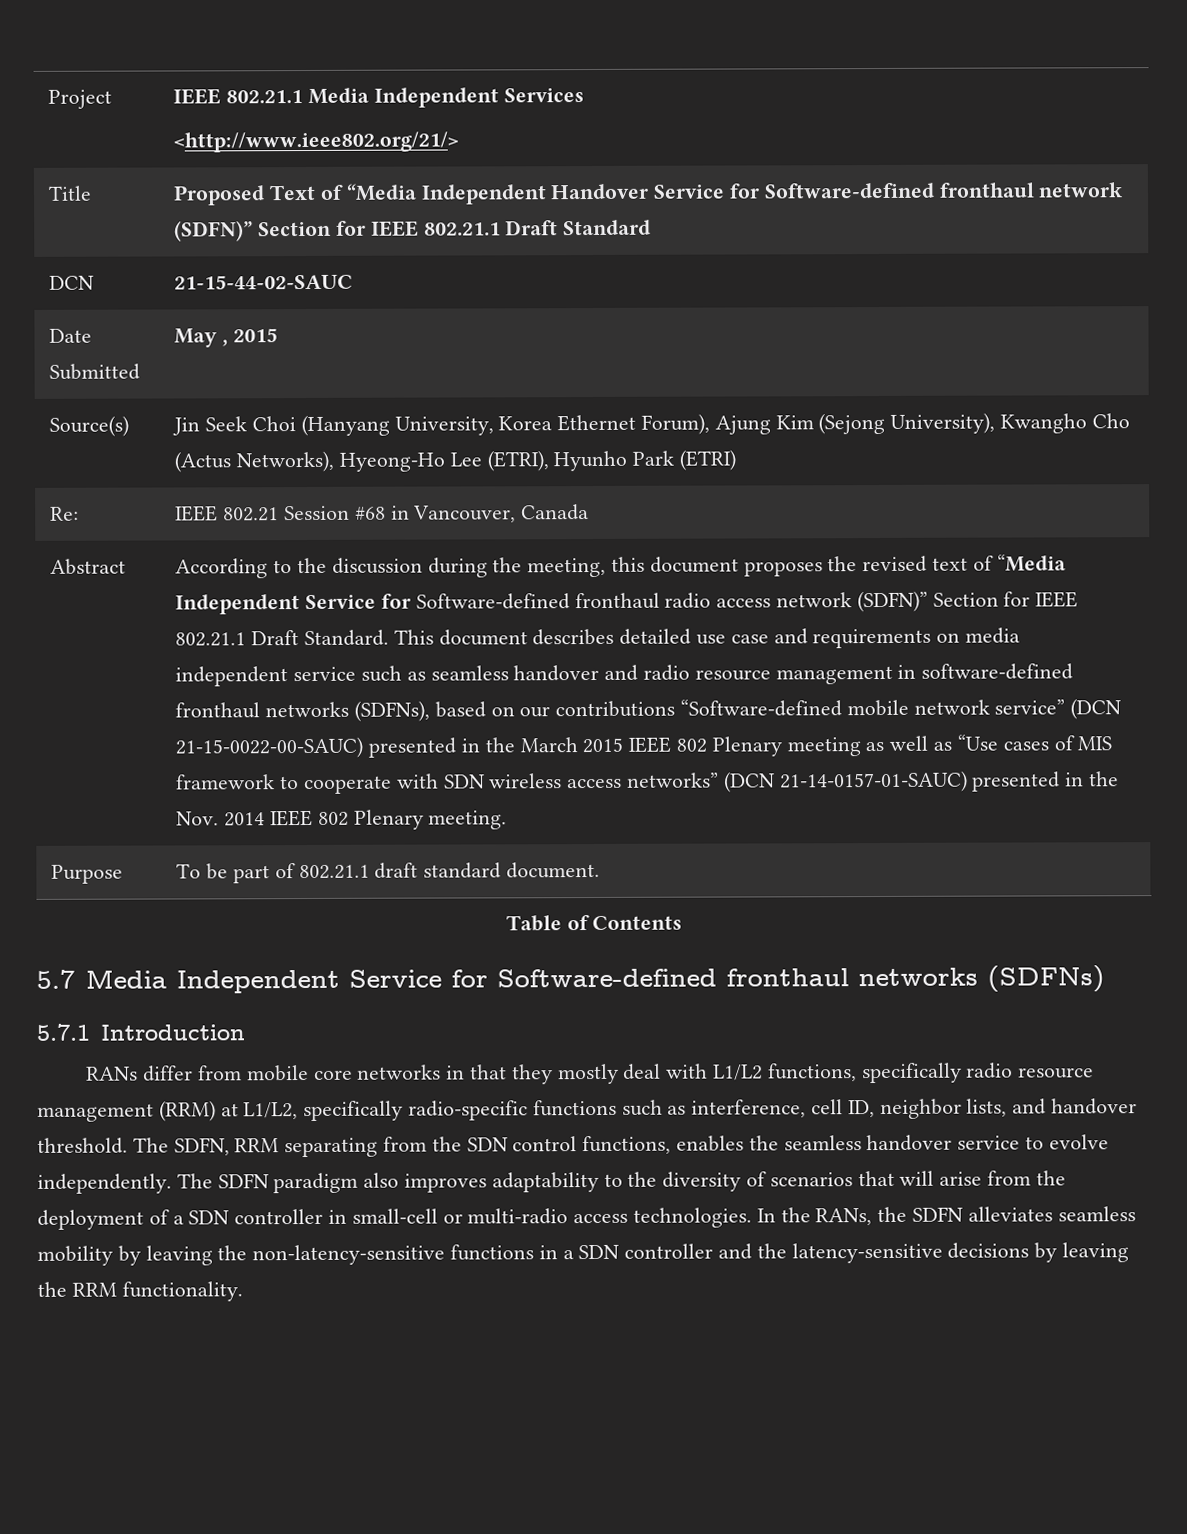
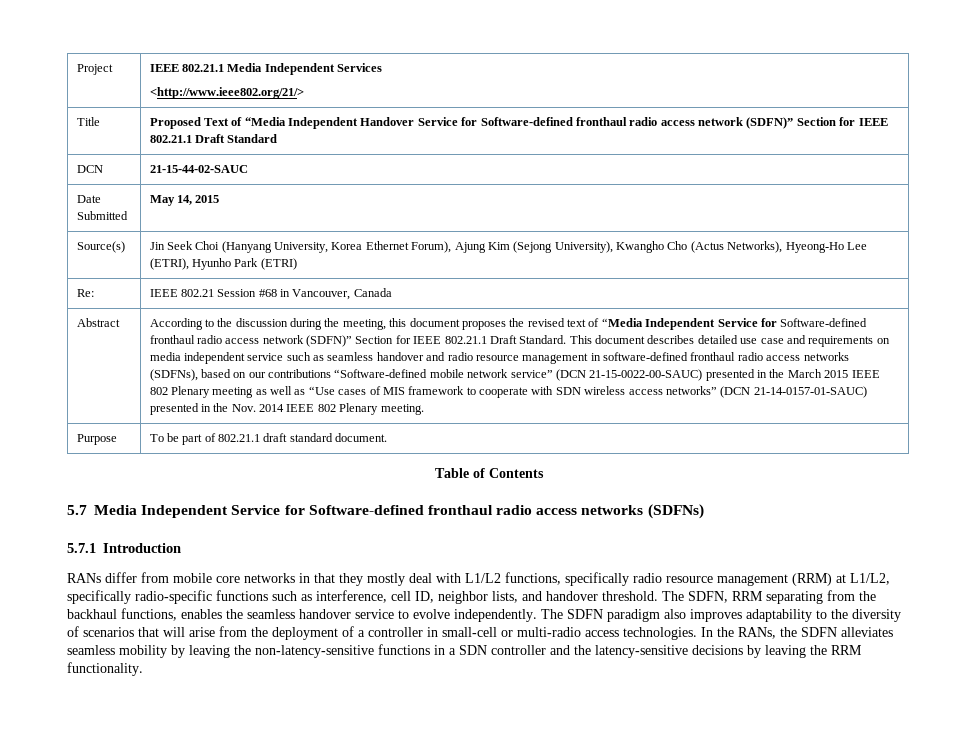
- Title | Proposed Text of “Media Independent Handover Service for Software-defined fronthaul network (SDFN)” Section for IEEE 802.21.1 Draft Standard
+ Title | Proposed Text of “Media Independent Handover Service for Software-defined fronthaul radio access network (SDFN)” Section for IEEE 802.21.1 Draft Standard
- Date Submitted | May , 2015
+ Date Submitted | May 14, 2015
- This document describes detailed use case and requirements on media independent service such as seamless handover and radio resource management in software-defined fronthaul networks (SDFNs), based on our contributions “Software-defined mobile network service” (DCN 21-15-0022-00-SAUC) presented in the March 2015 IEEE 802 Plenary meeting as well as “Use cases of MIS framework to cooperate with SDN wireless access networks” (DCN 21-14-0157-01-SAUC) presented in the Nov. 2014 IEEE 802 Plenary meeting.
+ This document describes detailed use case and requirements on media independent service such as seamless handover and radio resource management in software-defined fronthaul radio access networks (SDFNs), based on our contributions “Software-defined mobile network service” (DCN 21-15-0022-00-SAUC) presented in the March 2015 IEEE 802 Plenary meeting as well as “Use cases of MIS framework to cooperate with SDN wireless access networks” (DCN 21-14-0157-01-SAUC) presented in the Nov. 2014 IEEE 802 Plenary meeting.
- 5.7 Media Independent Service for Software-defined fronthaul networks (SDFNs)
+ 5.7 Media Independent Service for Software-defined fronthaul radio access networks (SDFNs)
- The SDFN, RRM separating from the SDN control functions, enables the seamless handover service to evolve independently.
+ The SDFN, RRM separating from the backhaul functions, enables the seamless handover service to evolve independently.
- The SDFN paradigm also improves adaptability to the diversity of scenarios that will arise from the deployment of a SDN controller in small-cell or multi-radio access technologies.
+ The SDFN paradigm also improves adaptability to the diversity of scenarios that will arise from the deployment of a controller in small-cell or multi-radio access technologies.

